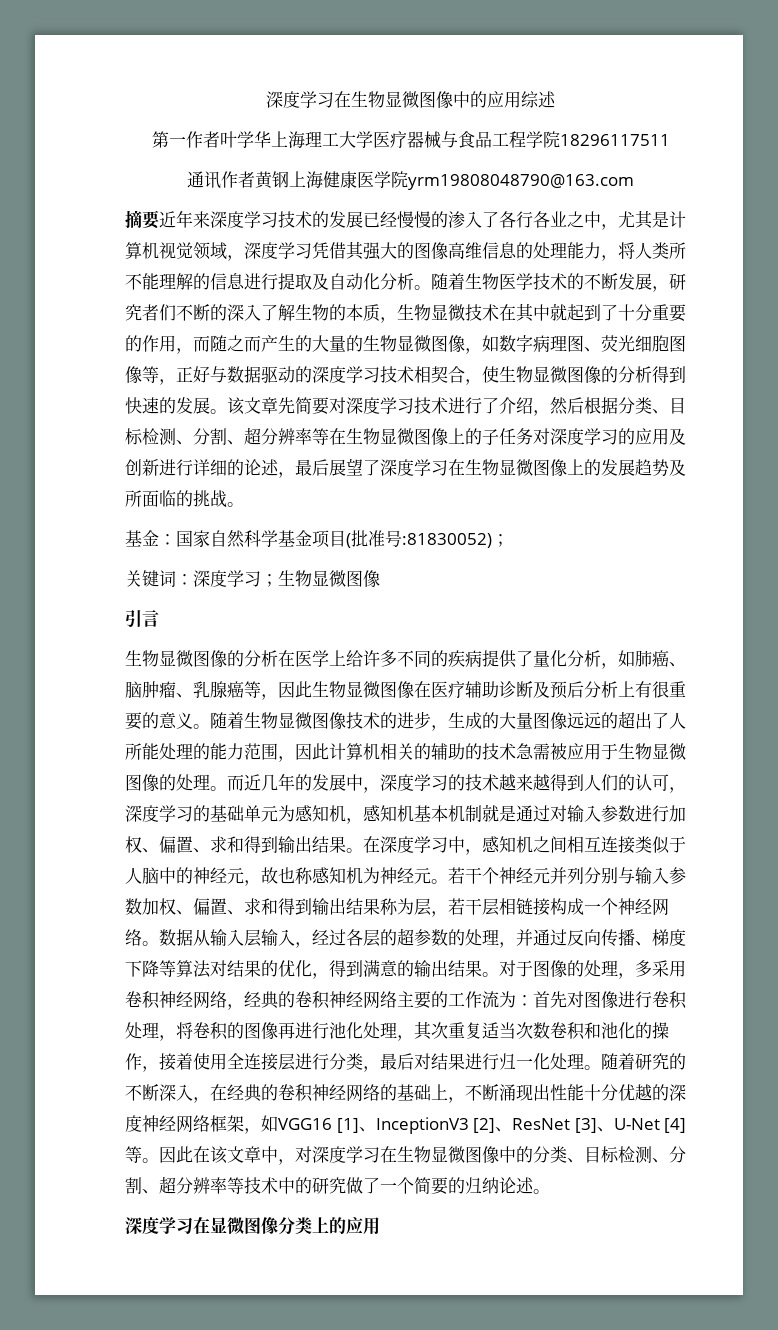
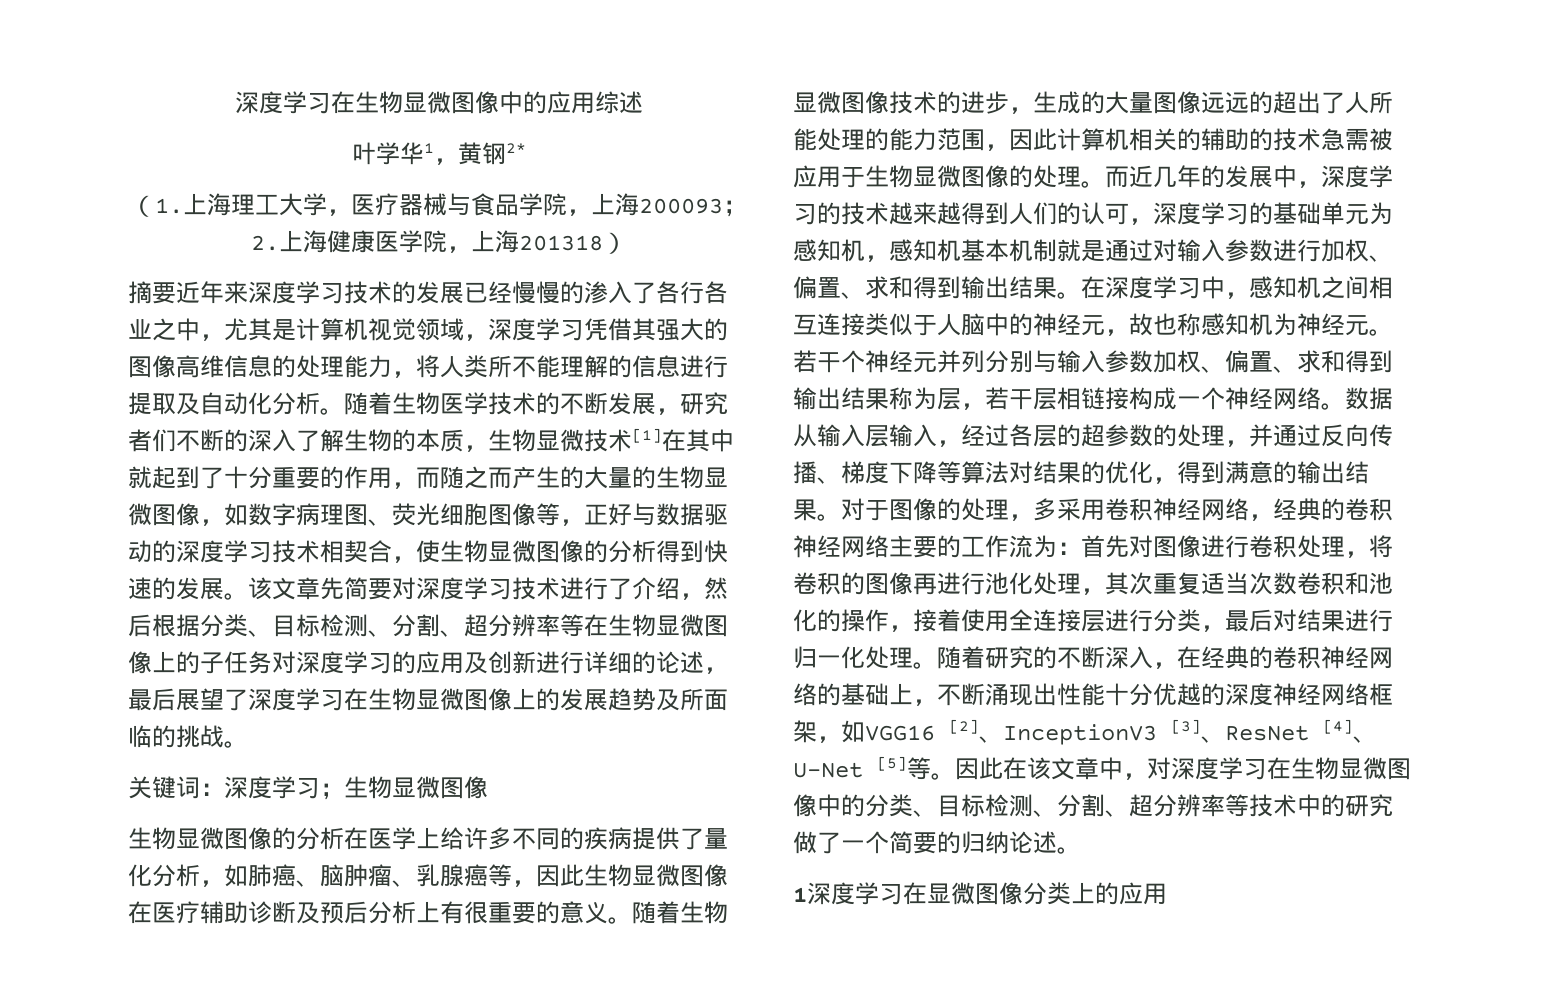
- 第一作者叶学华上海理工大学医疗器械与食品工程学院18296117511
- 通讯作者黄钢上海健康医学院yrm19808048790@163.com
+ 叶学华1，黄钢2*
+ （1.上海理工大学，医疗器械与食品学院，上海200093；2.上海健康医学院，上海201318）
- 随着生物医学技术的不断发展，研究者们不断的深入了解生物的本质，生物显微技术在其中就起到了十分重要的作用，而随之而产生的大量的生物显微图像，如数字病理图、荧光细胞图像等，正好与数据驱动的深度学习技术相契合，使生物显微图像的分析得到快速的发展。
+ 随着生物医学技术的不断发展，研究者们不断的深入了解生物的本质，生物显微技术[1]在其中就起到了十分重要的作用，而随之而产生的大量的生物显微图像，如数字病理图、荧光细胞图像等，正好与数据驱动的深度学习技术相契合，使生物显微图像的分析得到快速的发展。
- 基金：国家自然科学基金项目(批准号:81830052)；
- 引言
- 随着研究的不断深入，在经典的卷积神经网络的基础上，不断涌现出性能十分优越的深度神经网络框架，如VGG16 [1]、InceptionV3 [2]、ResNet [3]、U-Net [4]等。
+ 随着研究的不断深入，在经典的卷积神经网络的基础上，不断涌现出性能十分优越的深度神经网络框架，如VGG16 [2]、InceptionV3 [3]、ResNet [4]、U-Net [5]等。
- 深度学习在显微图像分类上的应用
+ 1深度学习在显微图像分类上的应用

